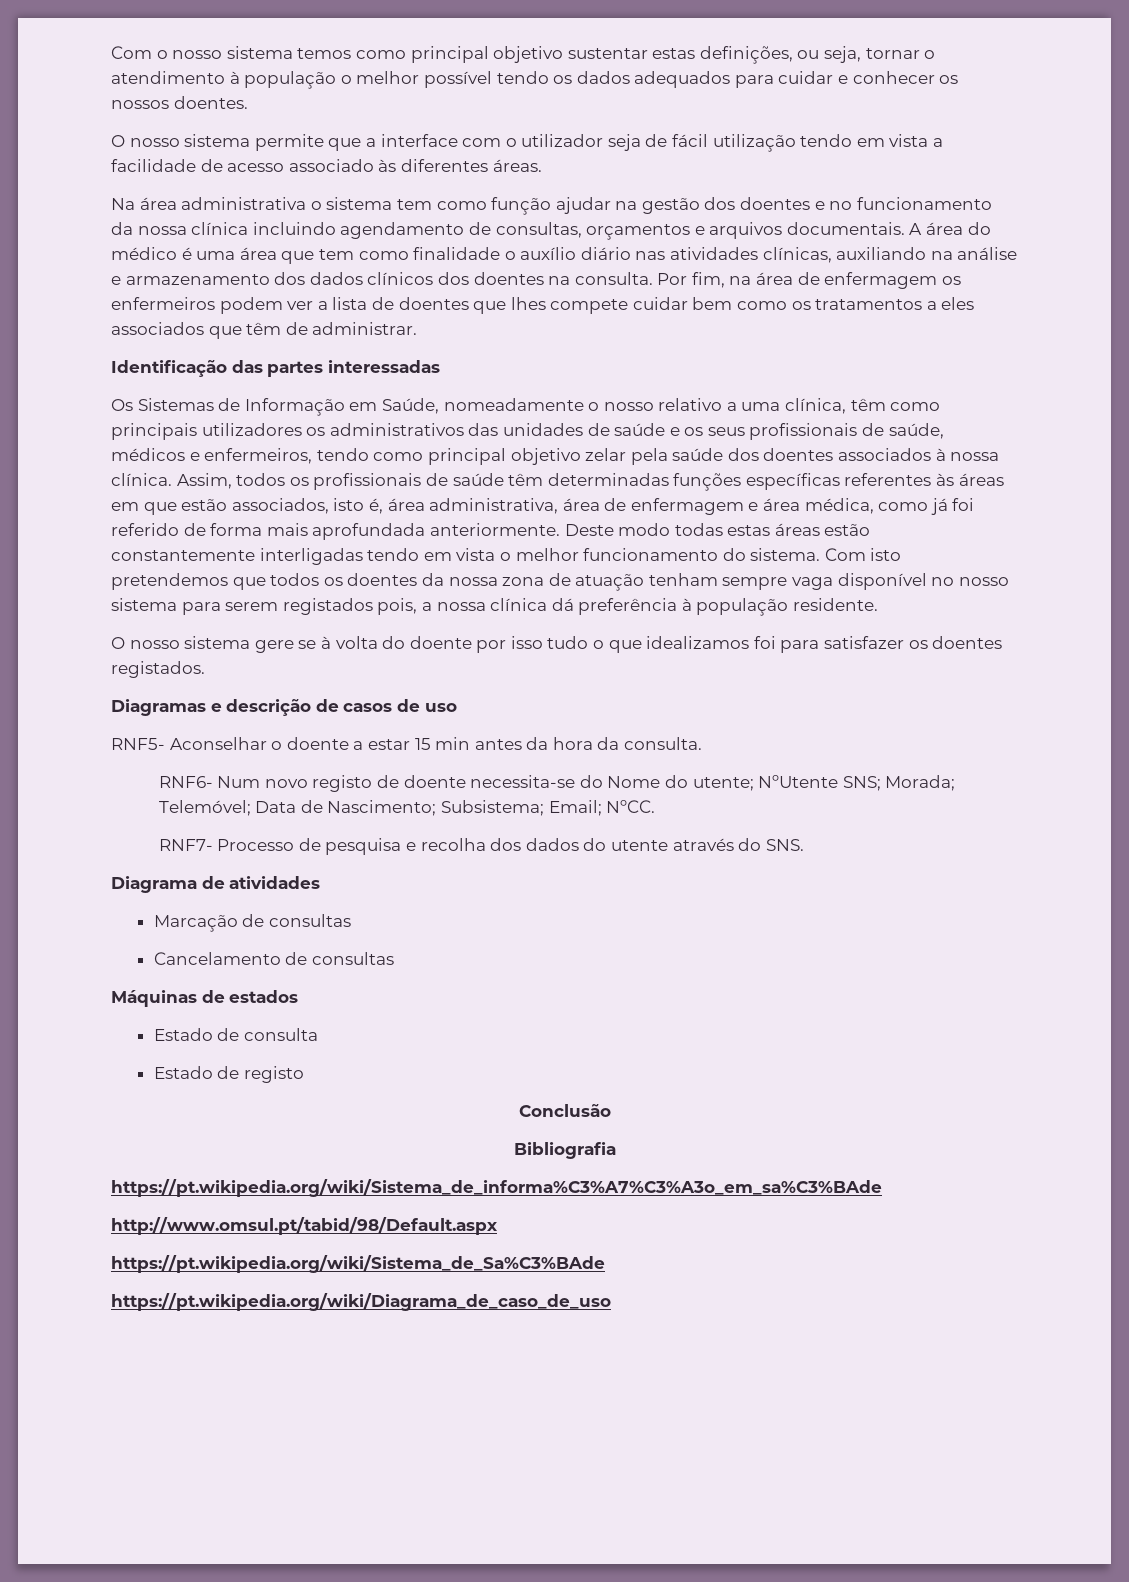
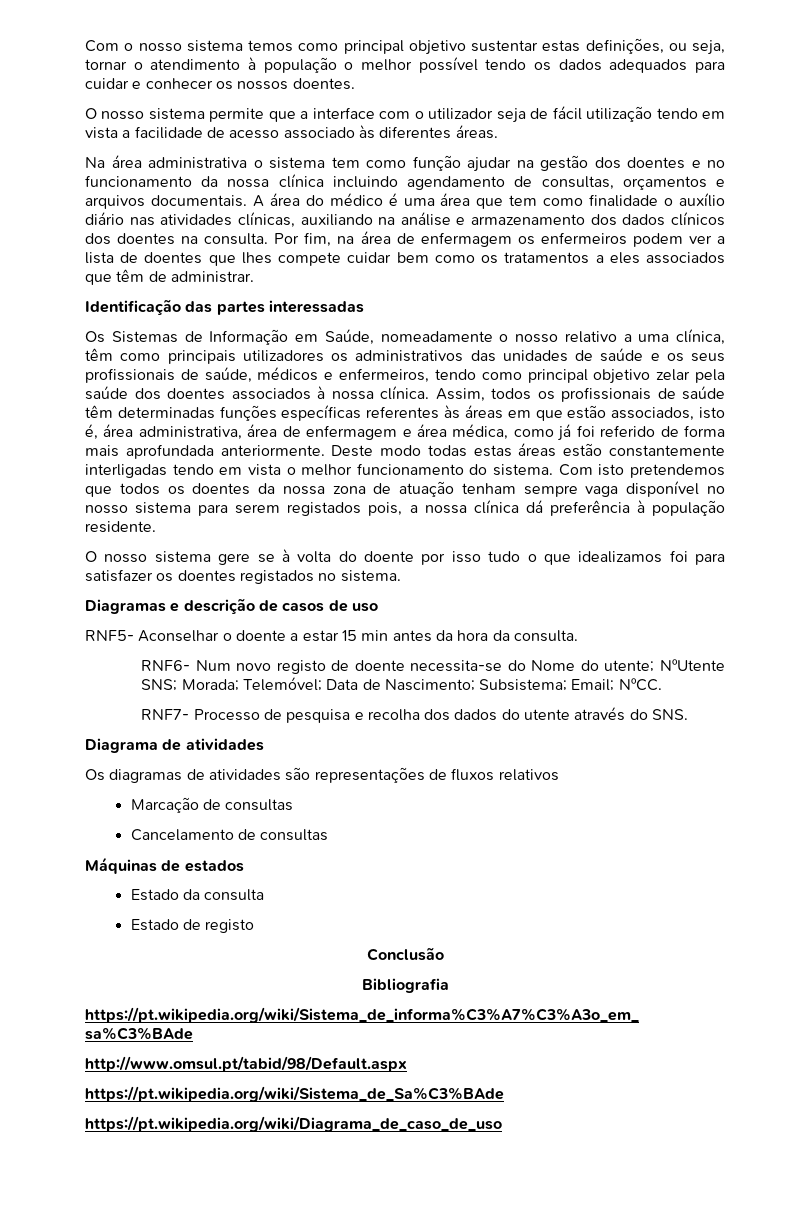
- O nosso sistema gere se à volta do doente por isso tudo o que idealizamos foi para satisfazer os doentes registados.
+ O nosso sistema gere se à volta do doente por isso tudo o que idealizamos foi para satisfazer os doentes registados no sistema.
+ Os diagramas de atividades são representações de fluxos relativos
- Estado de consulta
+ Estado da consulta

